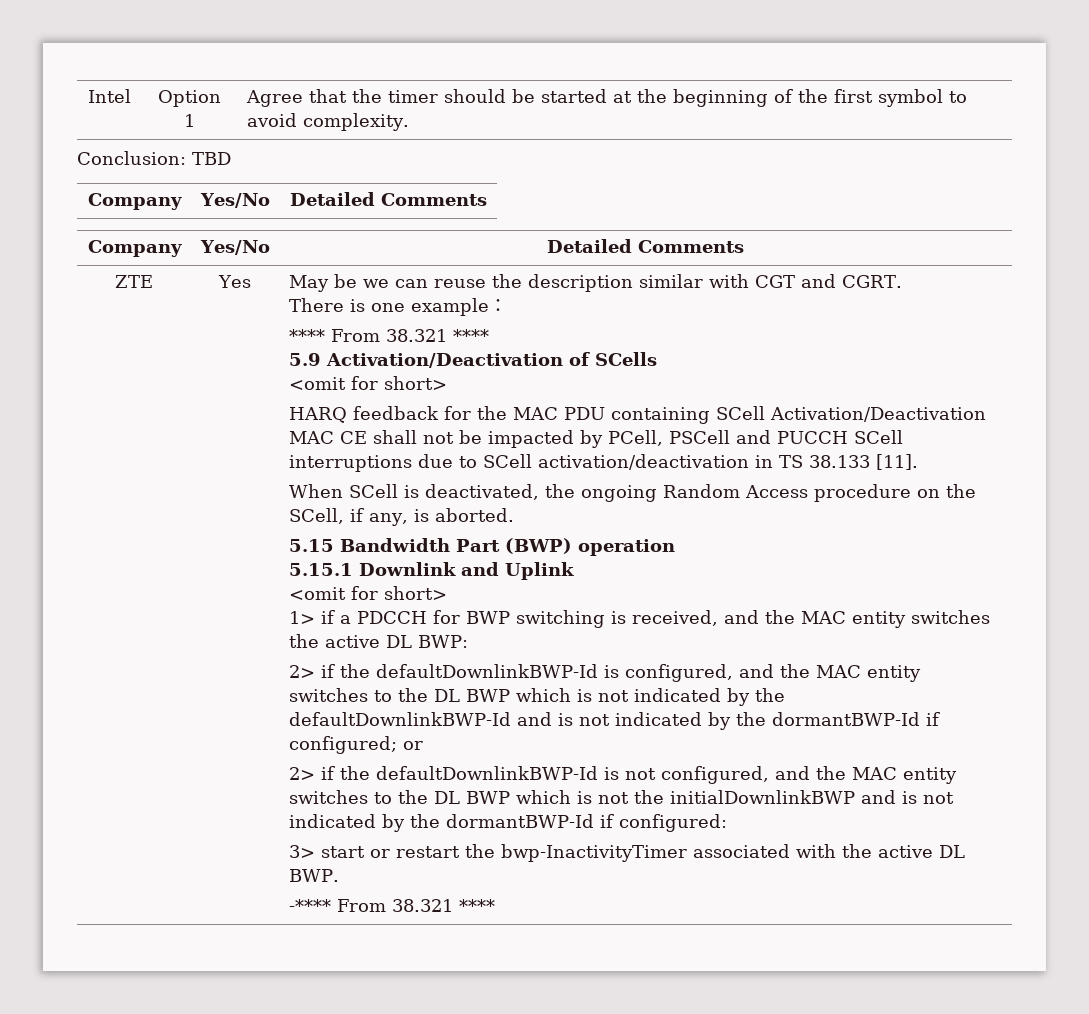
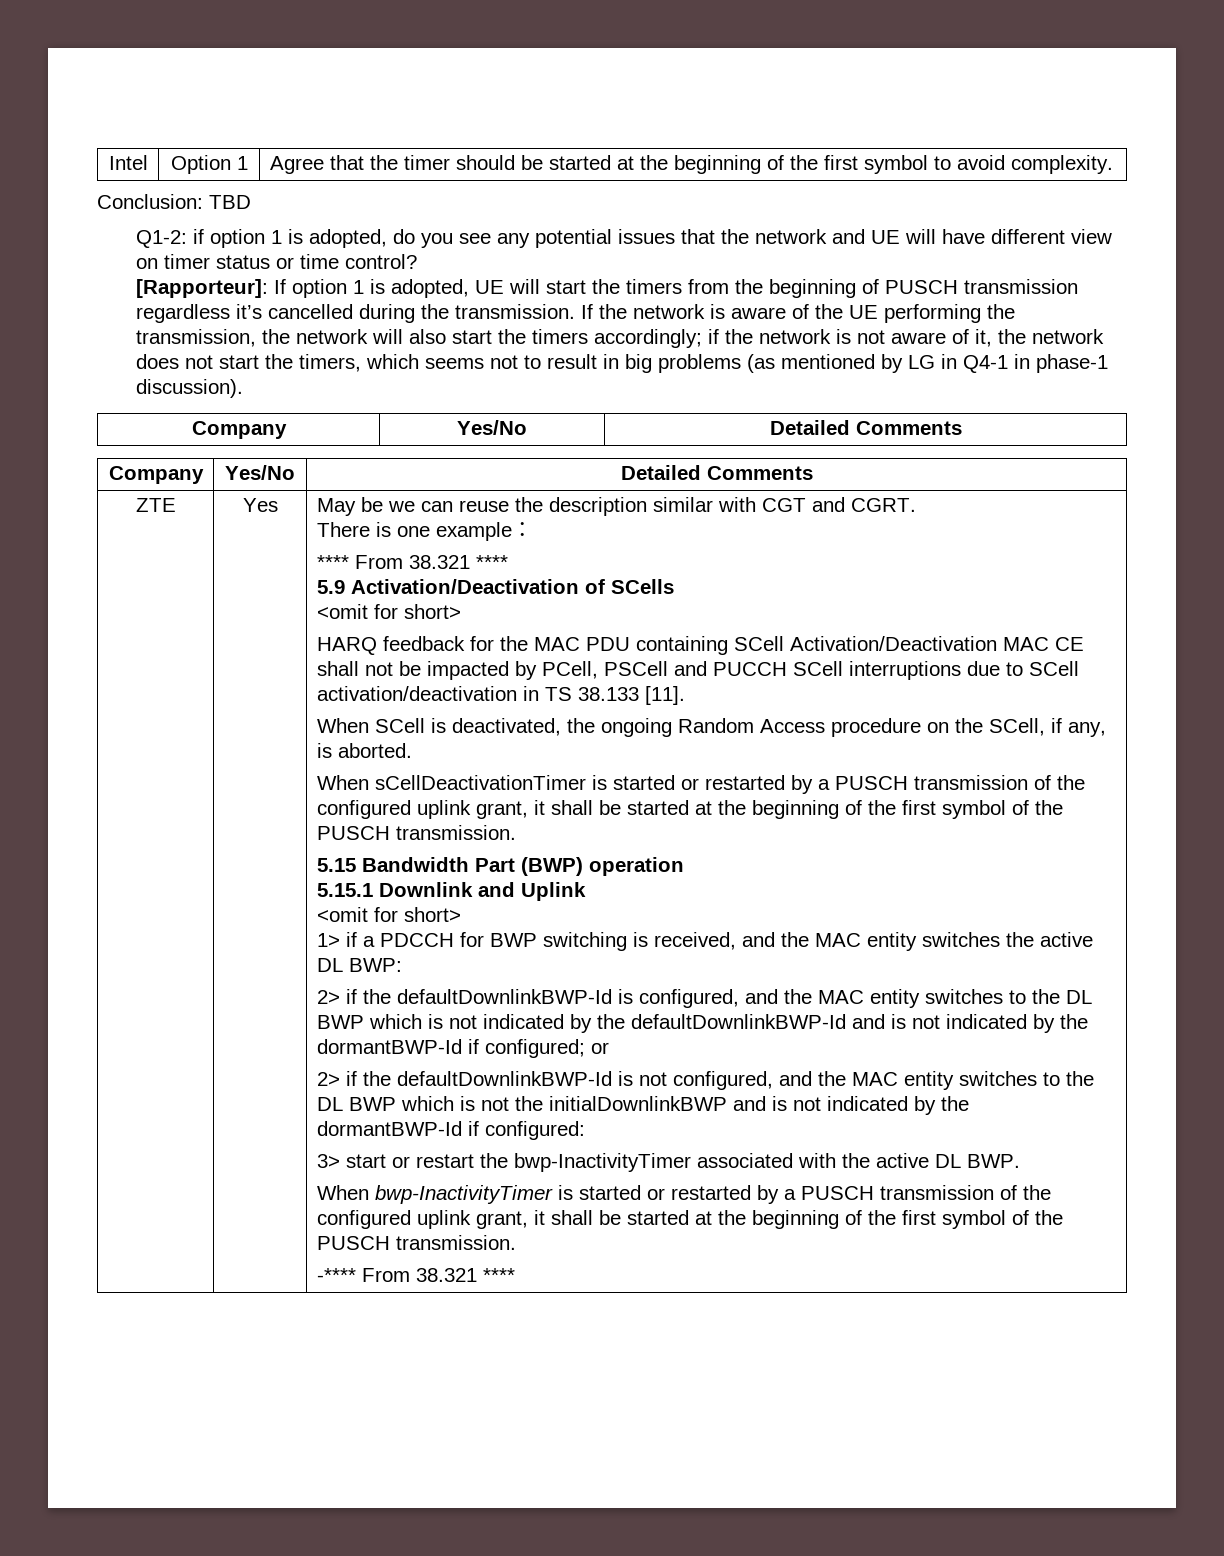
+ Q1-2: if option 1 is adopted, do you see any potential issues that the network and UE will have different view on timer status or time control?
+ [Rapporteur]: If option 1 is adopted, UE will start the timers from the beginning of PUSCH transmission regardless it’s cancelled during the transmission. If the network is aware of the UE performing the transmission, the network will also start the timers accordingly; if the network is not aware of it, the network does not start the timers, which seems not to result in big problems (as mentioned by LG in Q4-1 in phase-1 discussion).
+ When sCellDeactivationTimer is started or restarted by a PUSCH transmission of the configured uplink grant, it shall be started at the beginning of the first symbol of the PUSCH transmission.
+ When bwp-InactivityTimer is started or restarted by a PUSCH transmission of the configured uplink grant, it shall be started at the beginning of the first symbol of the PUSCH transmission.

